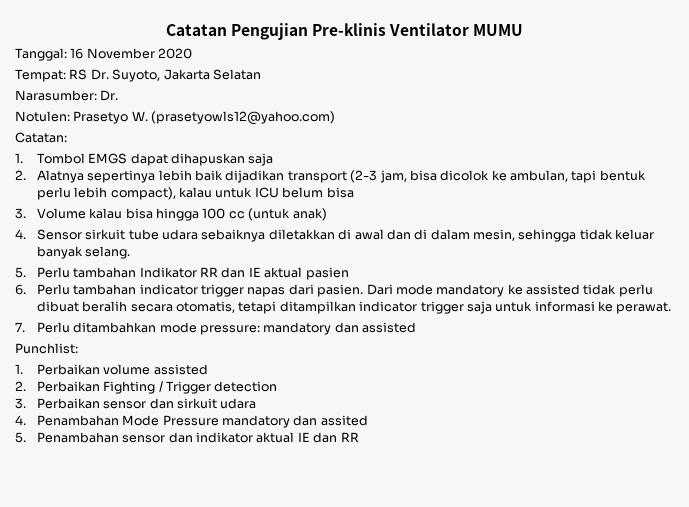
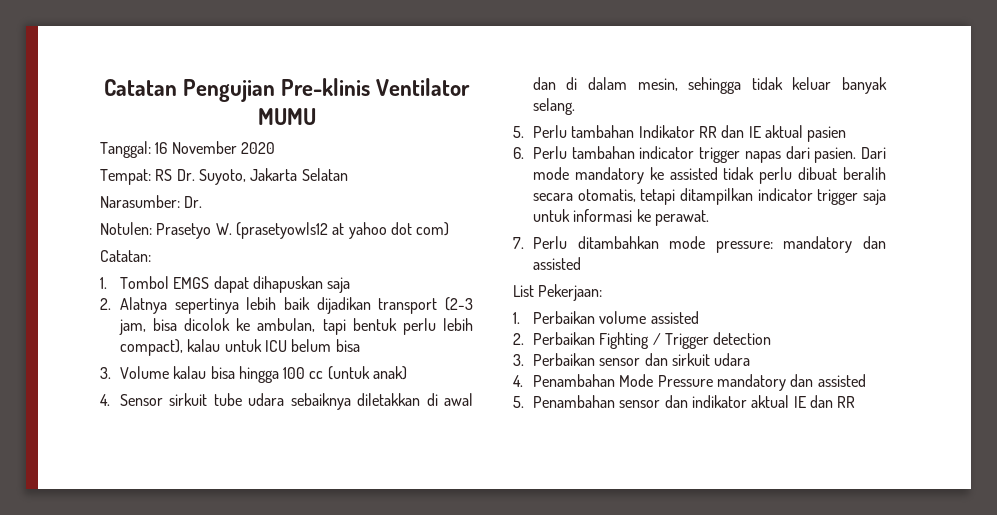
- Notulen: Prasetyo W. (prasetyowls12@yahoo.com)
+ Notulen: Prasetyo W. (prasetyowls12 at yahoo dot com)
- Punchlist:
+ List Pekerjaan:
- 4. Penambahan Mode Pressure mandatory dan assited
+ 4. Penambahan Mode Pressure mandatory dan assisted

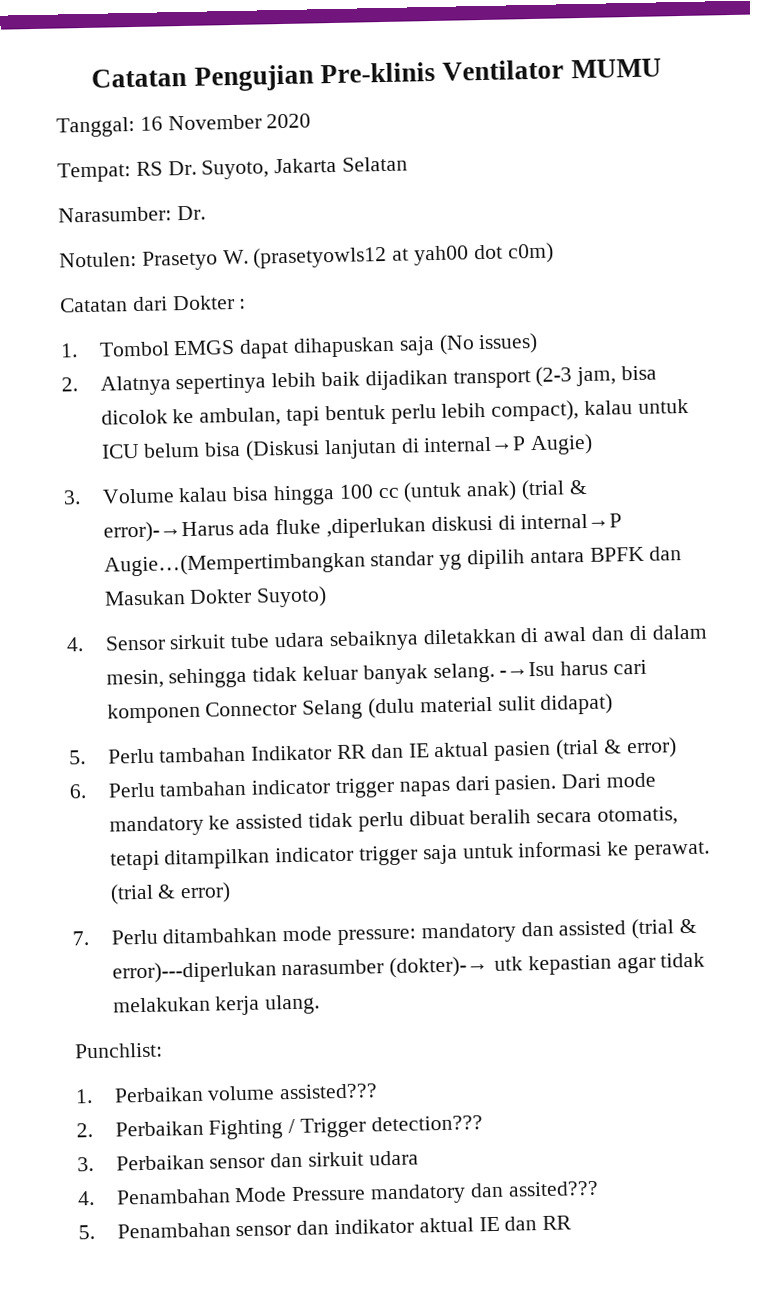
- Notulen: Prasetyo W. (prasetyowls12 at yahoo dot com)
- Catatan:
+ Notulen: Prasetyo W. (prasetyowls12 at yah00 dot c0m)
+ Catatan dari Dokter :
- 1. Tombol EMGS dapat dihapuskan saja
+ 1. Tombol EMGS dapat dihapuskan saja (No issues)
- 2. Alatnya sepertinya lebih baik dijadikan transport (2-3 jam, bisa dicolok ke ambulan, tapi bentuk perlu lebih compact), kalau untuk ICU belum bisa
+ 2. Alatnya sepertinya lebih baik dijadikan transport (2-3 jam, bisa dicolok ke ambulan, tapi bentuk perlu lebih compact), kalau untuk ICU belum bisa (Diskusi lanjutan di internal→P Augie)
- 3. Volume kalau bisa hingga 100 cc (untuk anak)
+ 3. Volume kalau bisa hingga 100 cc (untuk anak) (trial & error)-→Harus ada fluke ,diperlukan diskusi di internal→P Augie…(Mempertimbangkan standar yg dipilih antara BPFK dan Masukan Dokter Suyoto)
+ -→Isu harus cari komponen Connector Selang (dulu material sulit didapat)
- 5. Perlu tambahan Indikator RR dan IE aktual pasien
+ 5. Perlu tambahan Indikator RR dan IE aktual pasien (trial & error)
- Dari mode mandatory ke assisted tidak perlu dibuat beralih secara otomatis, tetapi ditampilkan indicator trigger saja untuk informasi ke perawat.
+ Dari mode mandatory ke assisted tidak perlu dibuat beralih secara otomatis, tetapi ditampilkan indicator trigger saja untuk informasi ke perawat. (trial & error)
- 7. Perlu ditambahkan mode pressure: mandatory dan assisted
- List Pekerjaan:
+ 7. Perlu ditambahkan mode pressure: mandatory dan assisted (trial & error)---diperlukan narasumber (dokter)-→ utk kepastian agar tidak melakukan kerja ulang.
+ Punchlist:
- 1. Perbaikan volume assisted
+ 1. Perbaikan volume assisted???
- 2. Perbaikan Fighting / Trigger detection
+ 2. Perbaikan Fighting / Trigger detection???
- 4. Penambahan Mode Pressure mandatory dan assisted
+ 4. Penambahan Mode Pressure mandatory dan assited???

